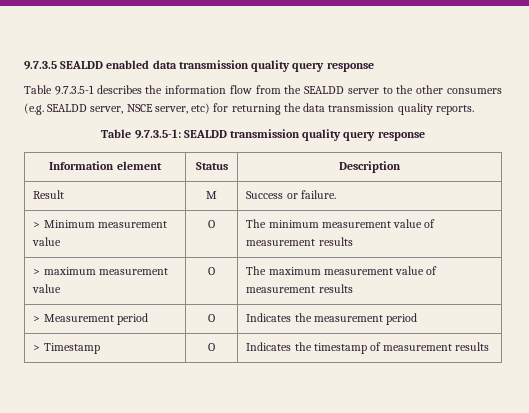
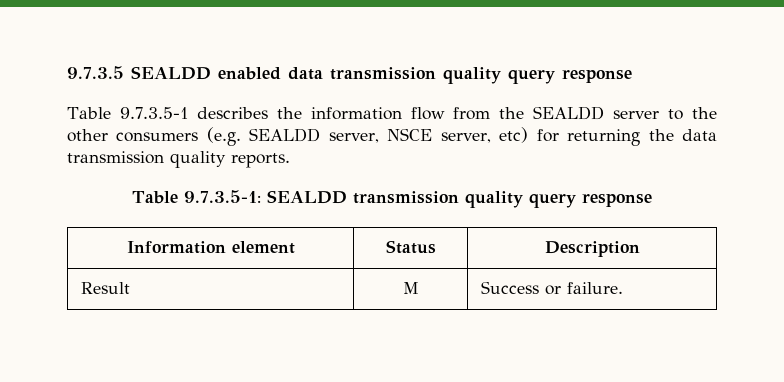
- > Minimum measurement value | O | The minimum measurement value of measurement results
- > maximum measurement value | O | The maximum measurement value of measurement results
- > Measurement period | O | Indicates the measurement period
- > Timestamp | O | Indicates the timestamp of measurement results

